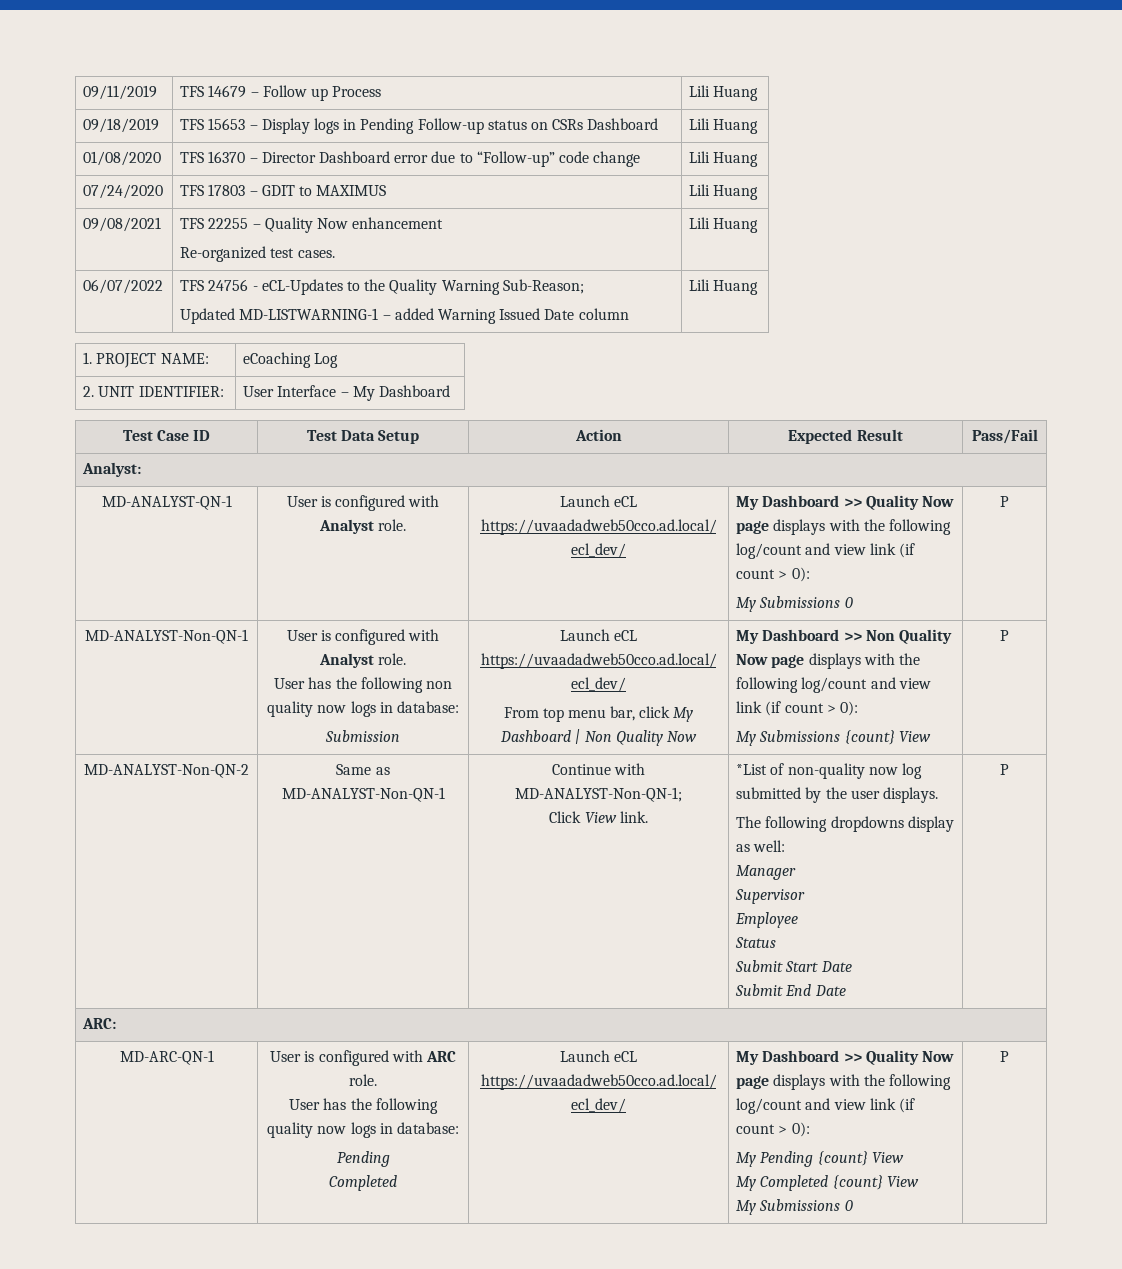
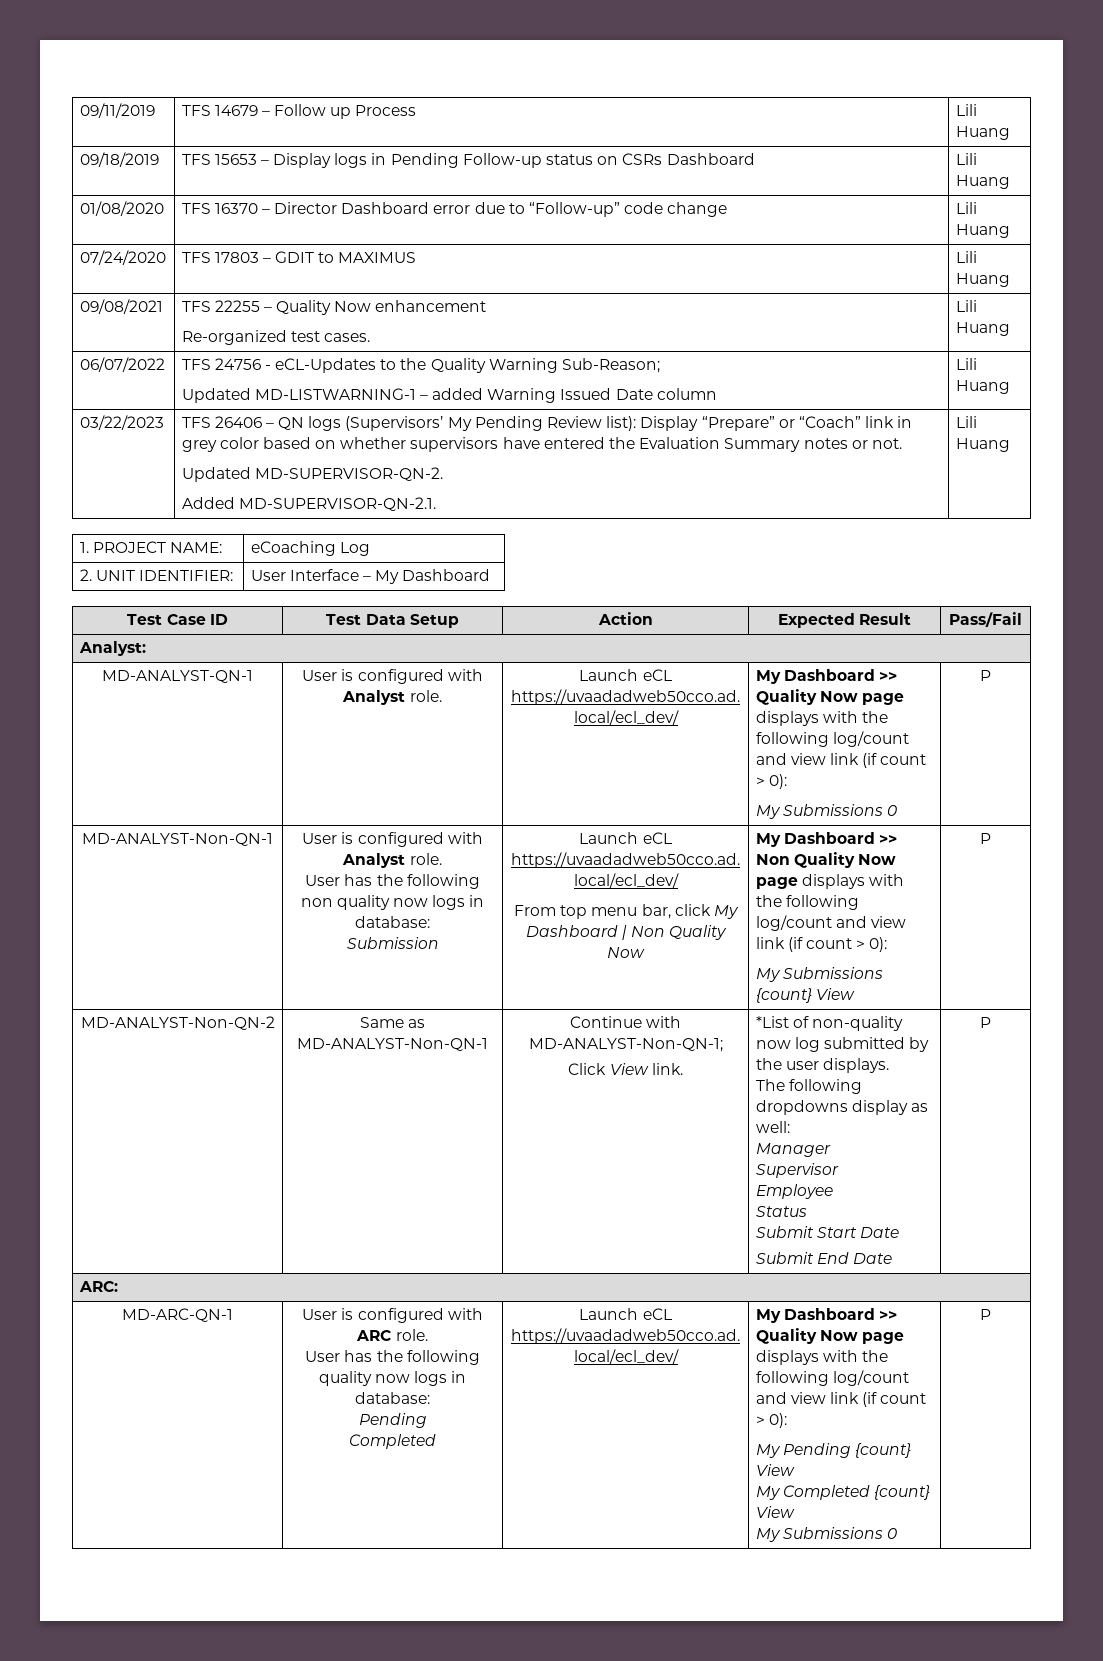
+ 03/22/2023 | TFS 26406 – QN logs (Supervisors’ My Pending Review list): Display “Prepare” or “Coach” link in grey color based on whether supervisors have entered the Evaluation Summary notes or not.
+ Updated MD-SUPERVISOR-QN-2.
+ Added MD-SUPERVISOR-QN-2.1. | Lili Huang

